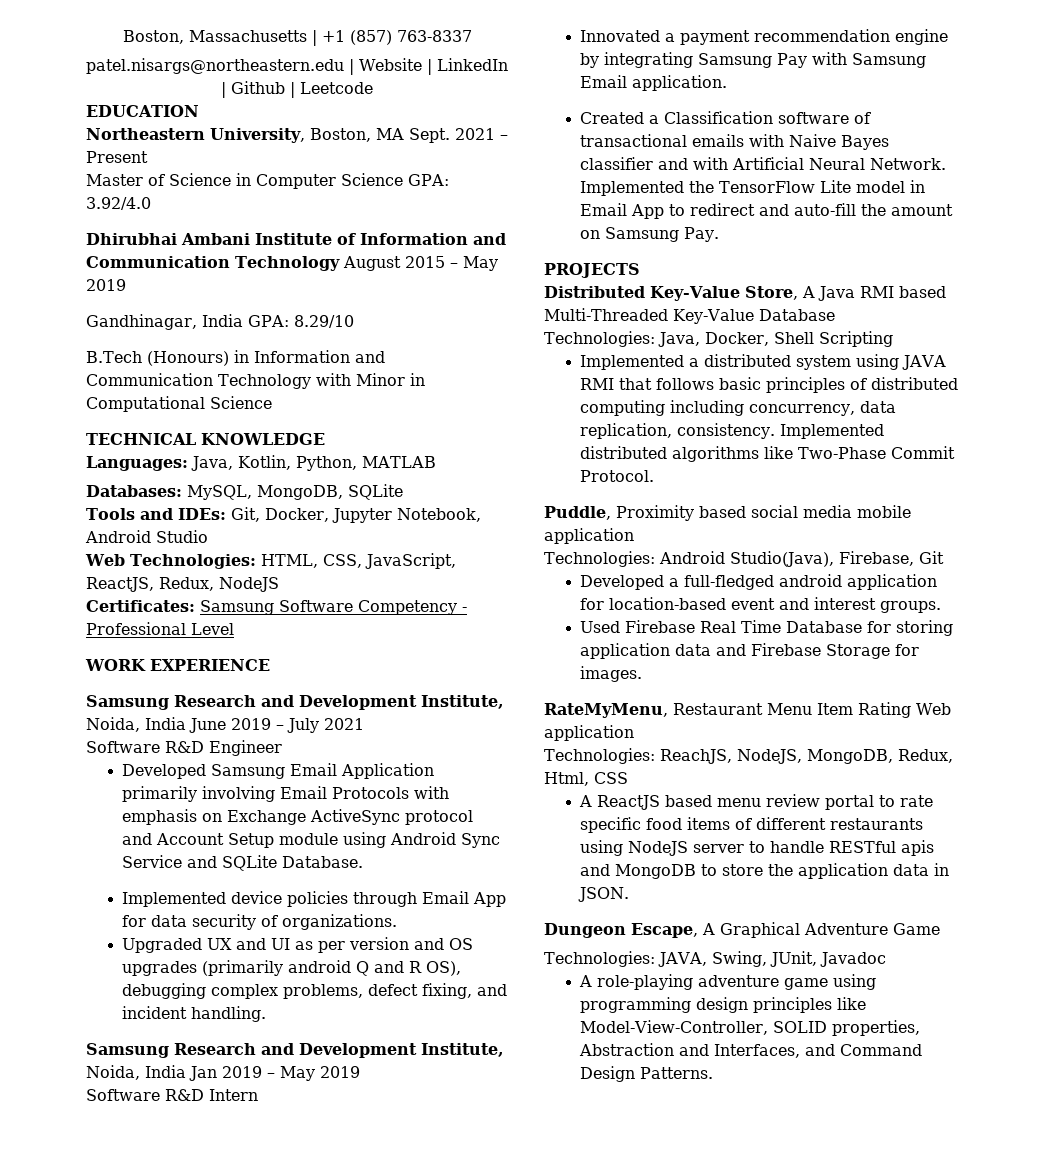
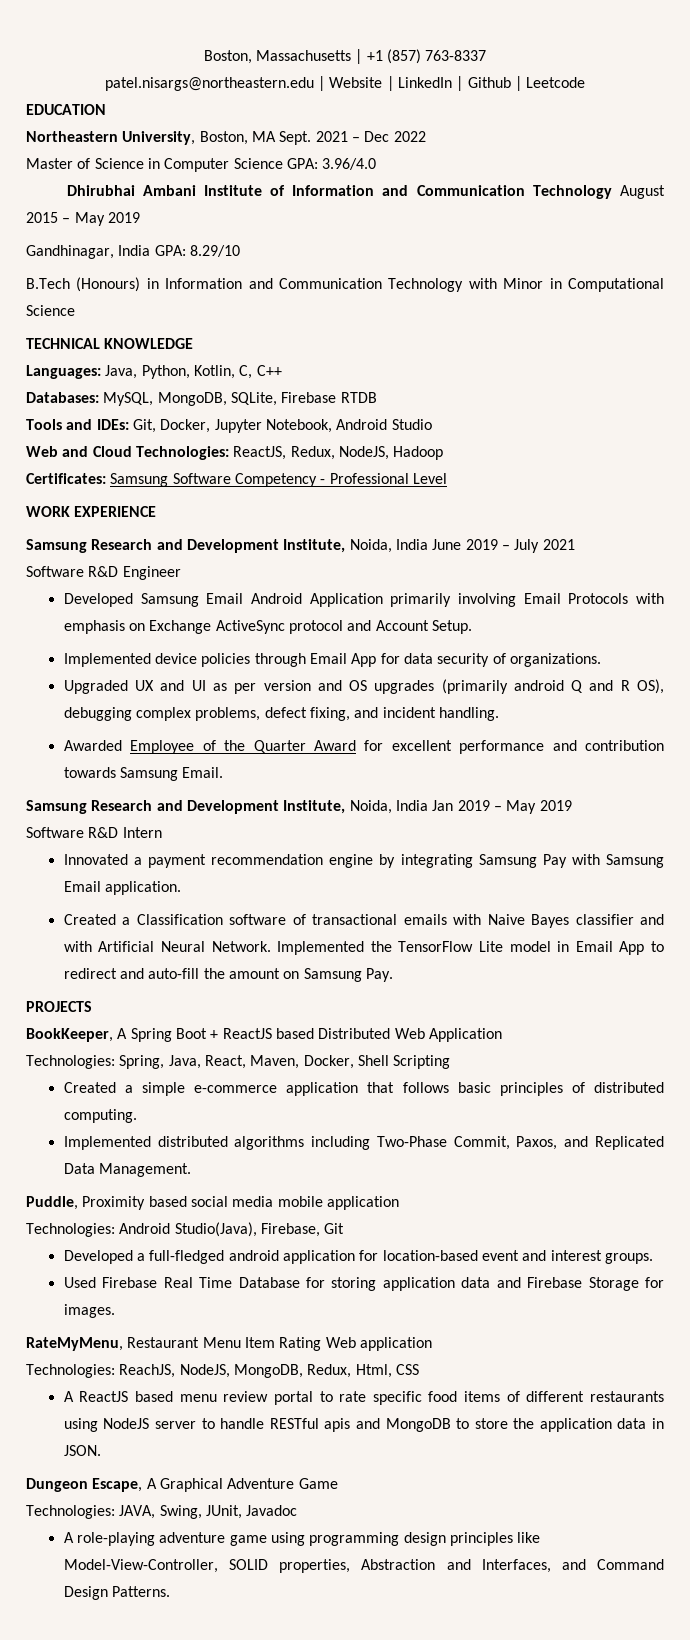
- 2021 – Present
+ 2021 – Dec 2022
- Master of Science in Computer Science GPA: 3.92/4.0
+ Master of Science in Computer Science GPA: 3.96/4.0
- Languages: Java, Kotlin, Python, MATLAB
+ Languages: Java, Python, Kotlin, C, C++
- Databases: MySQL, MongoDB, SQLite
+ Databases: MySQL, MongoDB, SQLite, Firebase RTDB
- Web Technologies: HTML, CSS, JavaScript, ReactJS, Redux, NodeJS
+ Web and Cloud Technologies: ReactJS, Redux, NodeJS, Hadoop
- Developed Samsung Email Application primarily involving Email Protocols with emphasis on Exchange ActiveSync protocol and Account Setup module using Android Sync Service and SQLite Database.
+ Developed Samsung Email Android Application primarily involving Email Protocols with emphasis on Exchange ActiveSync protocol and Account Setup.
+ Awarded Employee of the Quarter Award for excellent performance and contribution towards Samsung Email.
- Distributed Key-Value Store, A Java RMI based Multi-Threaded Key-Value Database
- Technologies: Java, Docker, Shell Scripting
- Implemented a distributed system using JAVA RMI that follows basic principles of distributed computing including concurrency, data replication, consistency. Implemented distributed algorithms like Two-Phase Commit Protocol.
+ BookKeeper, A Spring Boot + ReactJS based Distributed Web Application
+ Technologies: Spring, Java, React, Maven, Docker, Shell Scripting
+ Created a simple e-commerce application that follows basic principles of distributed computing.
+ Implemented distributed algorithms including Two-Phase Commit, Paxos, and Replicated Data Management.

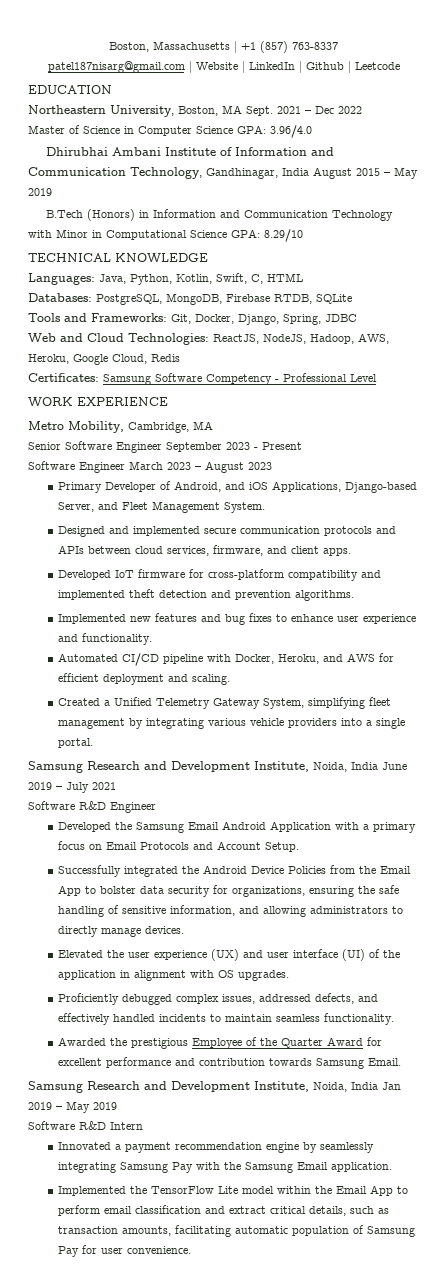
- patel.nisargs@northeastern.edu | Website | LinkedIn | Github | Leetcode
+ patel187nisarg@gmail.com | Website | LinkedIn | Github | Leetcode
- Dhirubhai Ambani Institute of Information and Communication Technology August 2015 – May 2019
+ Dhirubhai Ambani Institute of Information and Communication Technology, Gandhinagar, India August 2015 – May 2019
- Gandhinagar, India GPA: 8.29/10
- B.Tech (Honours) in Information and Communication Technology with Minor in Computational Science
+ B.Tech (Honors) in Information and Communication Technology with Minor in Computational Science GPA: 8.29/10
- Languages: Java, Python, Kotlin, C, C++
- Databases: MySQL, MongoDB, SQLite, Firebase RTDB
+ Languages: Java, Python, Kotlin, Swift, C, HTML
+ Databases: PostgreSQL, MongoDB, Firebase RTDB, SQLite
- Tools and IDEs: Git, Docker, Jupyter Notebook, Android Studio
+ Tools and Frameworks: Git, Docker, Django, Spring, JDBC
- Web and Cloud Technologies: ReactJS, Redux, NodeJS, Hadoop
+ Web and Cloud Technologies: ReactJS, NodeJS, Hadoop, AWS, Heroku, Google Cloud, Redis
+ Metro Mobility, Cambridge, MA
+ Senior Software Engineer September 2023 - Present
+ Software Engineer March 2023 – August 2023
+ Primary Developer of Android, and iOS Applications, Django-based Server, and Fleet Management System.
+ Designed and implemented secure communication protocols and APIs between cloud services, firmware, and client apps.
+ Developed IoT firmware for cross-platform compatibility and implemented theft detection and prevention algorithms.
+ Implemented new features and bug fixes to enhance user experience and functionality.
+ Automated CI/CD pipeline with Docker, Heroku, and AWS for efficient deployment and scaling.
+ Created a Unified Telemetry Gateway System, simplifying fleet management by integrating various vehicle providers into a single portal.
- Developed Samsung Email Android Application primarily involving Email Protocols with emphasis on Exchange ActiveSync protocol and Account Setup.
- Implemented device policies through Email App for data security of organizations.
- Upgraded UX and UI as per version and OS upgrades (primarily android Q and R OS), debugging complex problems, defect fixing, and incident handling.
+ Developed the Samsung Email Android Application with a primary focus on Email Protocols and Account Setup.
+ Successfully integrated the Android Device Policies from the Email App to bolster data security for organizations, ensuring the safe handling of sensitive information, and allowing administrators to directly manage devices.
+ Elevated the user experience (UX) and user interface (UI) of the application in alignment with OS upgrades.
+ Proficiently debugged complex issues, addressed defects, and effectively handled incidents to maintain seamless functionality.
- Awarded Employee of the Quarter Award for excellent performance and contribution towards Samsung Email.
+ Awarded the prestigious Employee of the Quarter Award for excellent performance and contribution towards Samsung Email.
- Innovated a payment recommendation engine by integrating Samsung Pay with Samsung Email application.
+ Innovated a payment recommendation engine by seamlessly integrating Samsung Pay with the Samsung Email application.
- Created a Classification software of transactional emails with Naive Bayes classifier and with Artificial Neural Network. Implemented the TensorFlow Lite model in Email App to redirect and auto-fill the amount on Samsung Pay.
- PROJECTS
- BookKeeper, A Spring Boot + ReactJS based Distributed Web Application
- Technologies: Spring, Java, React, Maven, Docker, Shell Scripting
- Created a simple e-commerce application that follows basic principles of distributed computing.
- Implemented distributed algorithms including Two-Phase Commit, Paxos, and Replicated Data Management.
- Puddle, Proximity based social media mobile application
- Technologies: Android Studio(Java), Firebase, Git
- Developed a full-fledged android application for location-based event and interest groups.
- Used Firebase Real Time Database for storing application data and Firebase Storage for images.
- RateMyMenu, Restaurant Menu Item Rating Web application
- Technologies: ReachJS, NodeJS, MongoDB, Redux, Html, CSS
- A ReactJS based menu review portal to rate specific food items of different restaurants using NodeJS server to handle RESTful apis and MongoDB to store the application data in JSON.
- Dungeon Escape, A Graphical Adventure Game
- Technologies: JAVA, Swing, JUnit, Javadoc
- A role-playing adventure game using programming design principles like Model-View-Controller, SOLID properties, Abstraction and Interfaces, and Command Design Patterns.
+ Implemented the TensorFlow Lite model within the Email App to perform email classification and extract critical details, such as transaction amounts, facilitating automatic population of Samsung Pay for user convenience.

